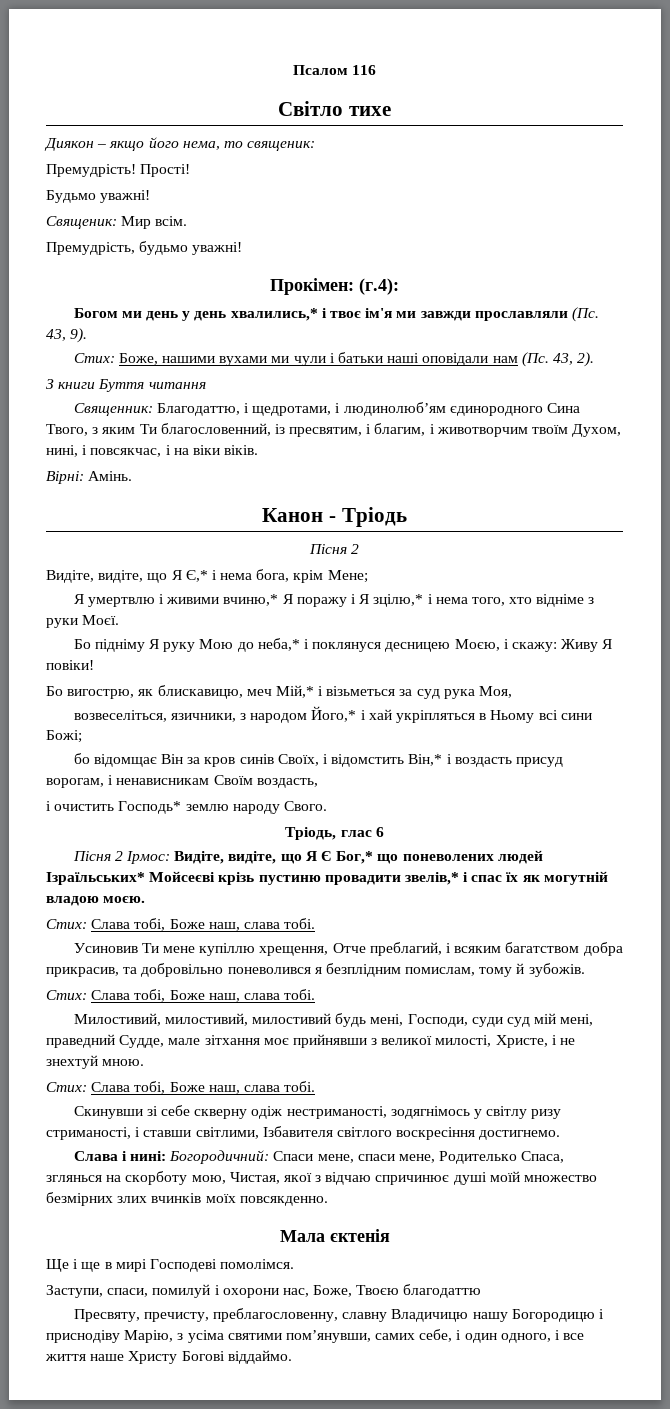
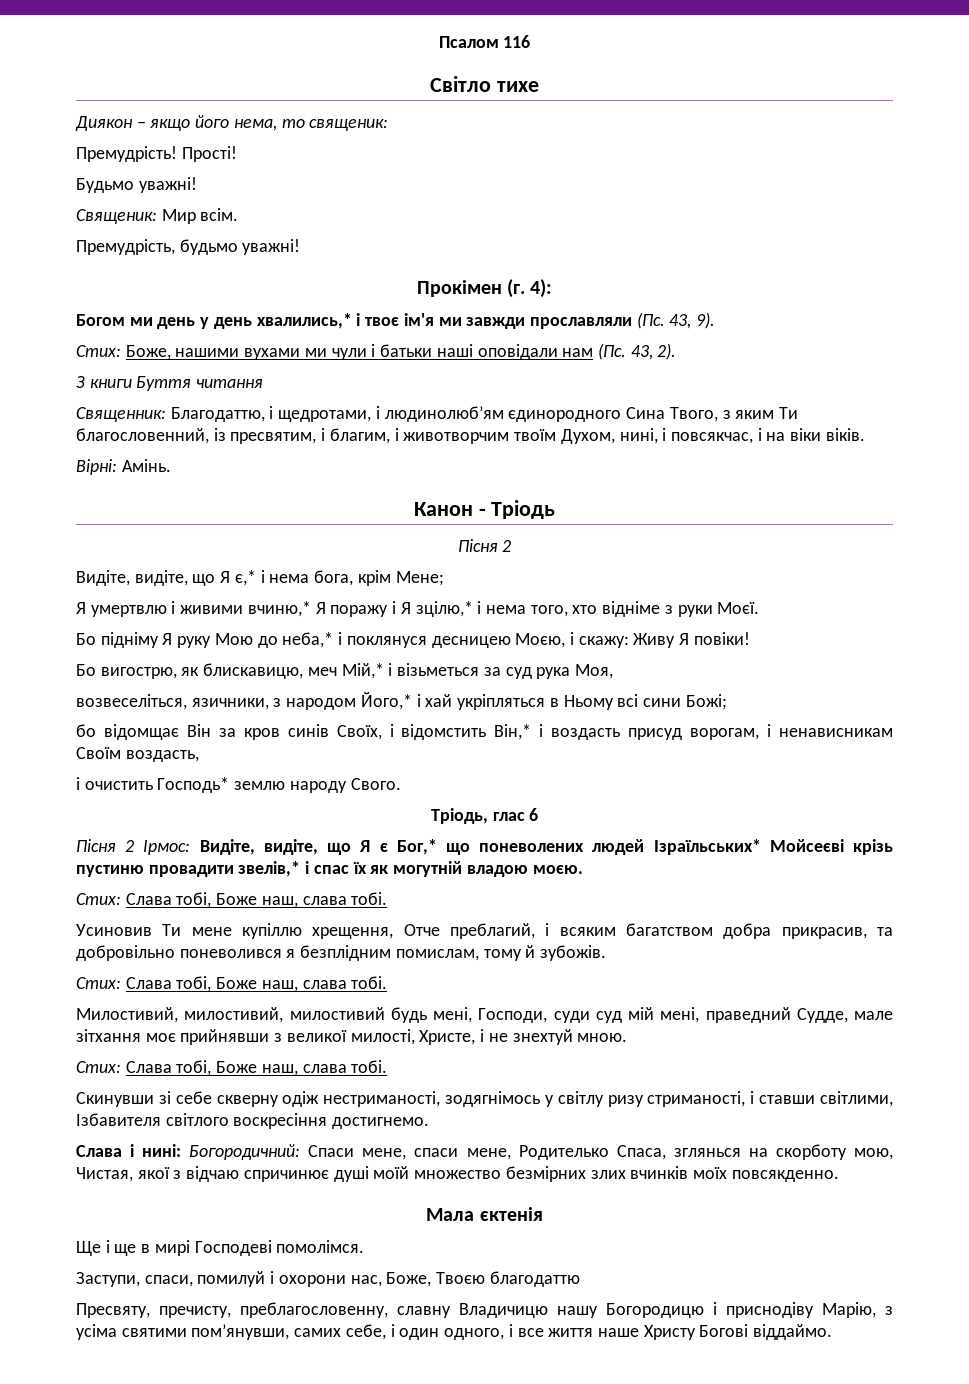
- Прокімен: (г.4):
+ Прокімен (г. 4):
- Видіте, видіте, що Я Є,* і нема бога, крім Мене;
+ Видіте, видіте, що Я є,* і нема бога, крім Мене;
- Пісня 2 Ірмос: Видіте, видіте, що Я Є Бог,* що поневолених людей Ізраїльських* Мойсеєві крізь пустиню провадити звелів,* і спас їх як могутній владою моєю.
+ Пісня 2 Ірмос: Видіте, видіте, що Я є Бог,* що поневолених людей Ізраїльських* Мойсеєві крізь пустиню провадити звелів,* і спас їх як могутній владою моєю.

